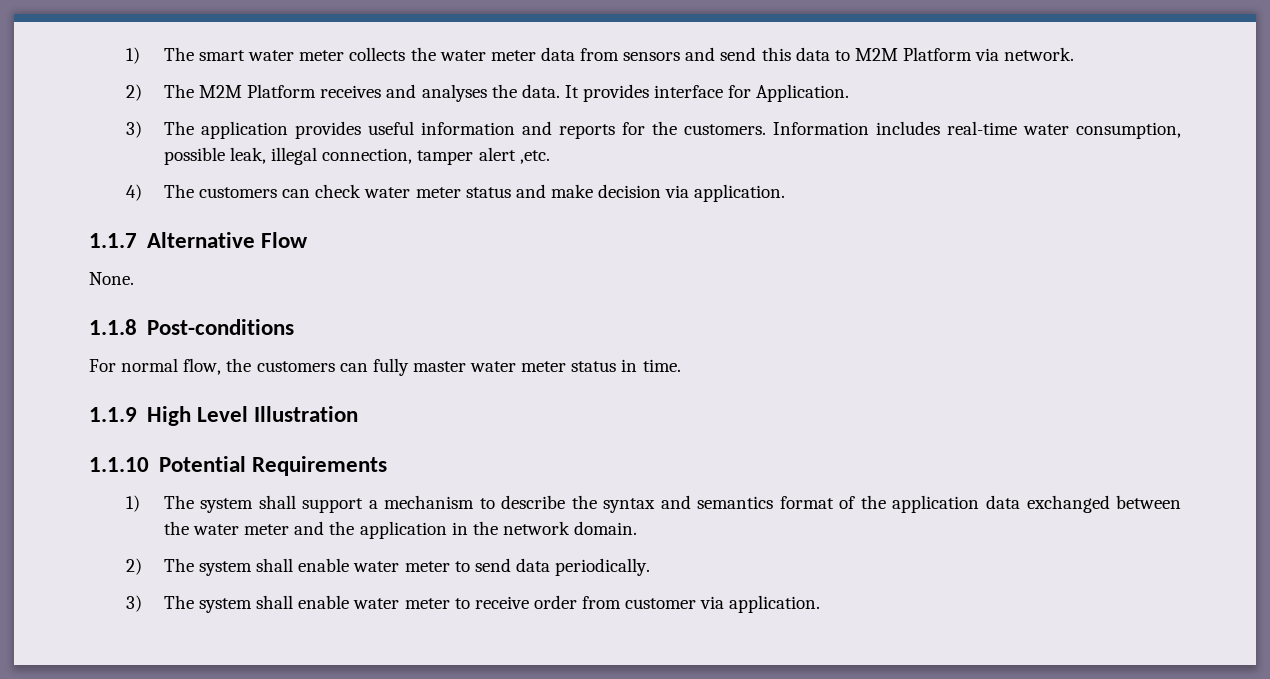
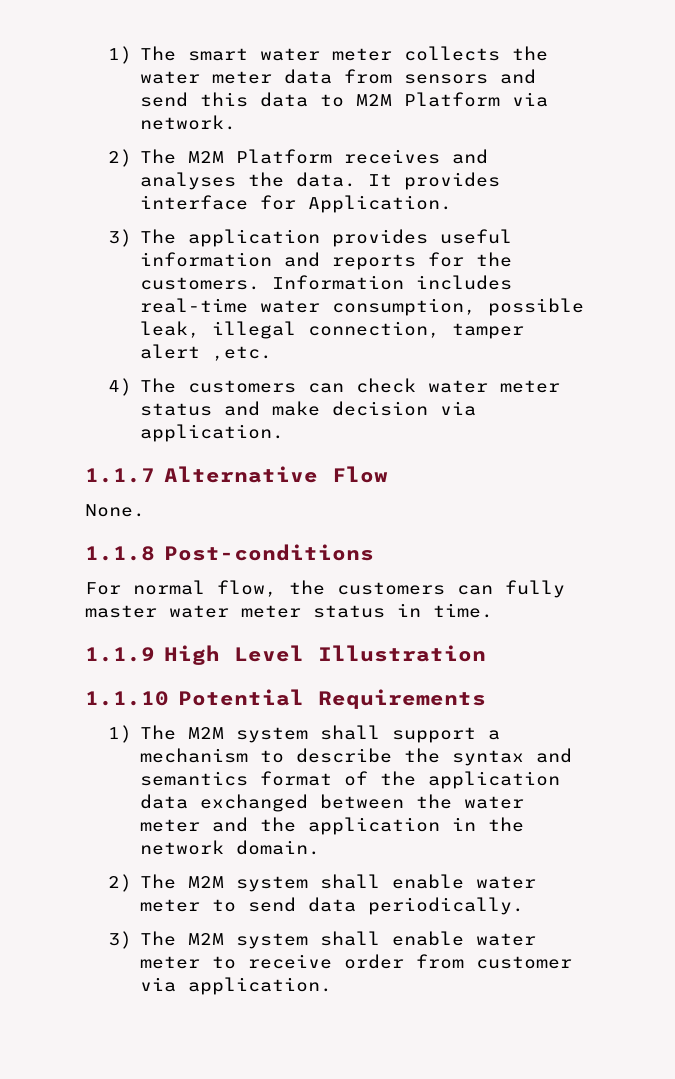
- 1) The system shall support a mechanism to describe the syntax and semantics format of the application data exchanged between the water meter and the application in the network domain.
+ 1) The M2M system shall support a mechanism to describe the syntax and semantics format of the application data exchanged between the water meter and the application in the network domain.
- 2) The system shall enable water meter to send data periodically.
+ 2) The M2M system shall enable water meter to send data periodically.
- 3) The system shall enable water meter to receive order from customer via application.
+ 3) The M2M system shall enable water meter to receive order from customer via application.

